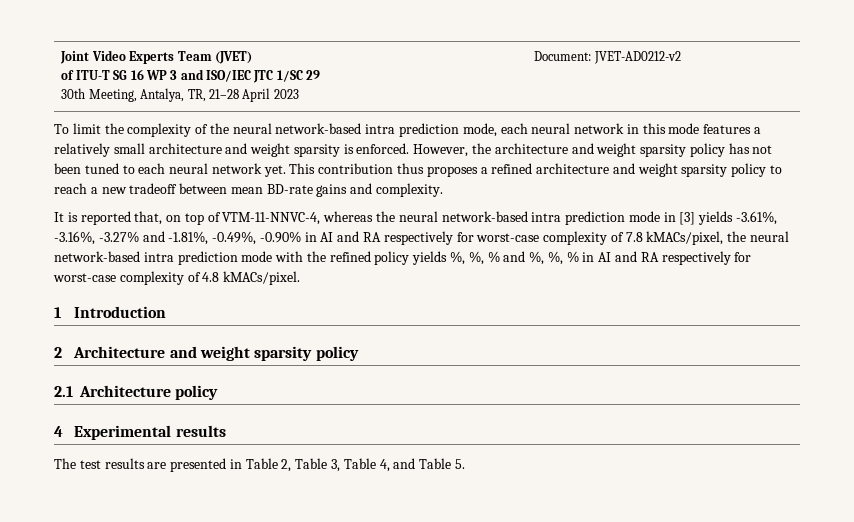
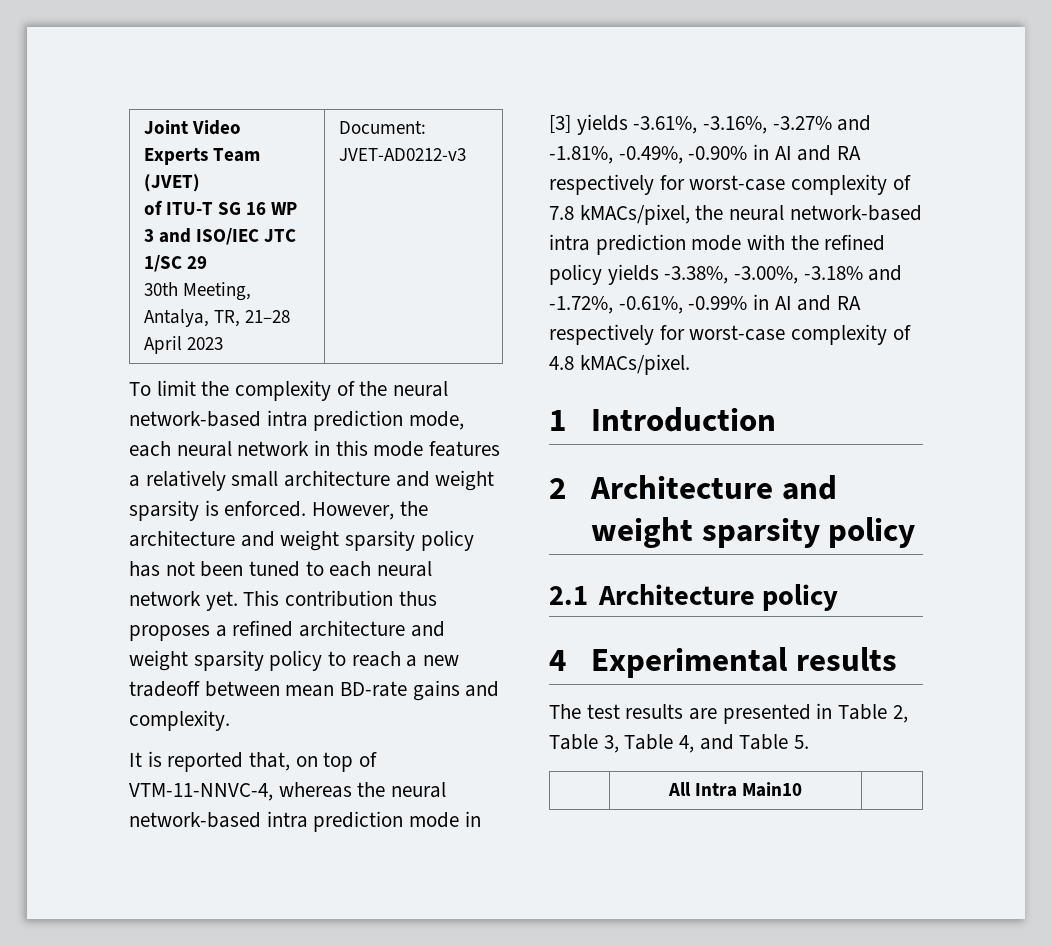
  Joint Video Experts Team (JVET)
  of ITU-T SG 16 WP 3 and ISO/IEC JTC 1/SC 29
- 30th Meeting, Antalya, TR, 21–28 April 2023 | Document: JVET-AD0212-v2
+ 30th Meeting, Antalya, TR, 21–28 April 2023 | Document: JVET-AD0212-v3
- It is reported that, on top of VTM-11-NNVC-4, whereas the neural network-based intra prediction mode in [3] yields -3.61%, -3.16%, -3.27% and -1.81%, -0.49%, -0.90% in AI and RA respectively for worst-case complexity of 7.8 kMACs/pixel, the neural network-based intra prediction mode with the refined policy yields %, %, % and %, %, % in AI and RA respectively for worst-case complexity of 4.8 kMACs/pixel.
+ It is reported that, on top of VTM-11-NNVC-4, whereas the neural network-based intra prediction mode in [3] yields -3.61%, -3.16%, -3.27% and -1.81%, -0.49%, -0.90% in AI and RA respectively for worst-case complexity of 7.8 kMACs/pixel, the neural network-based intra prediction mode with the refined policy yields -3.38%, -3.00%, -3.18% and -1.72%, -0.61%, -0.99% in AI and RA respectively for worst-case complexity of 4.8 kMACs/pixel.
+ | All Intra Main10 |

